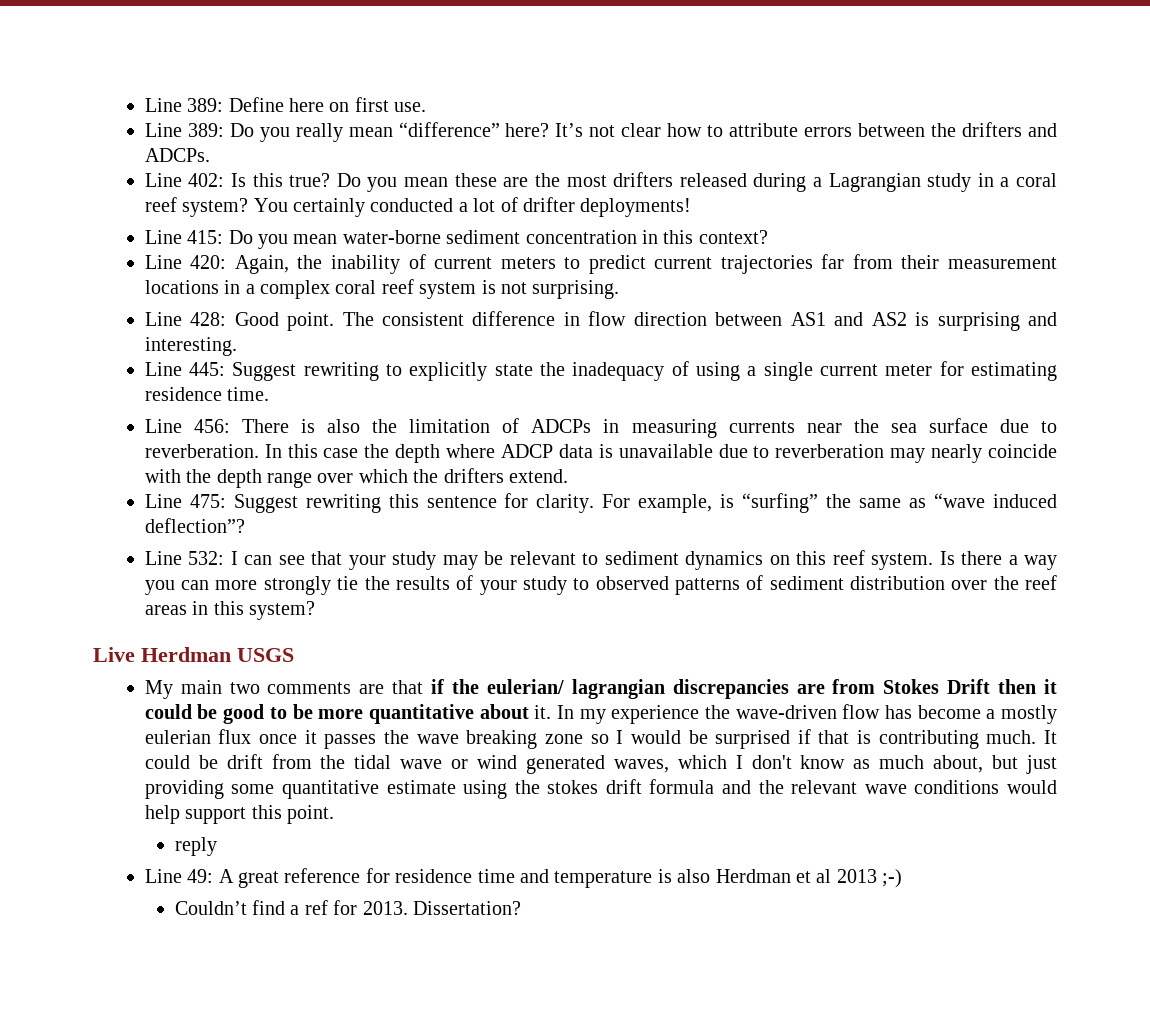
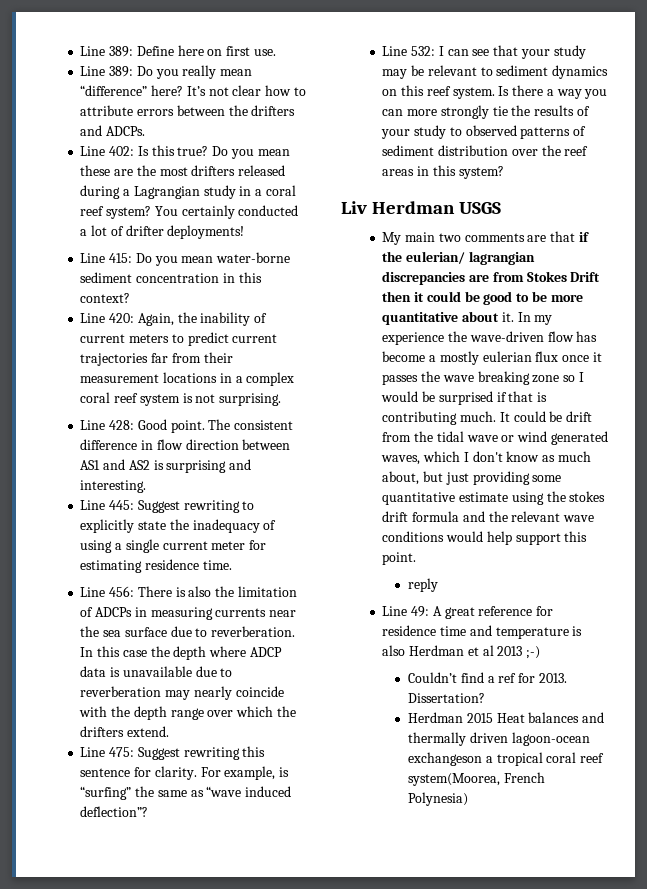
- Live Herdman USGS
+ Liv Herdman USGS
+ Herdman 2015 Heat balances and thermally driven lagoon-ocean exchangeson a tropical coral reef system(Moorea, French Polynesia)

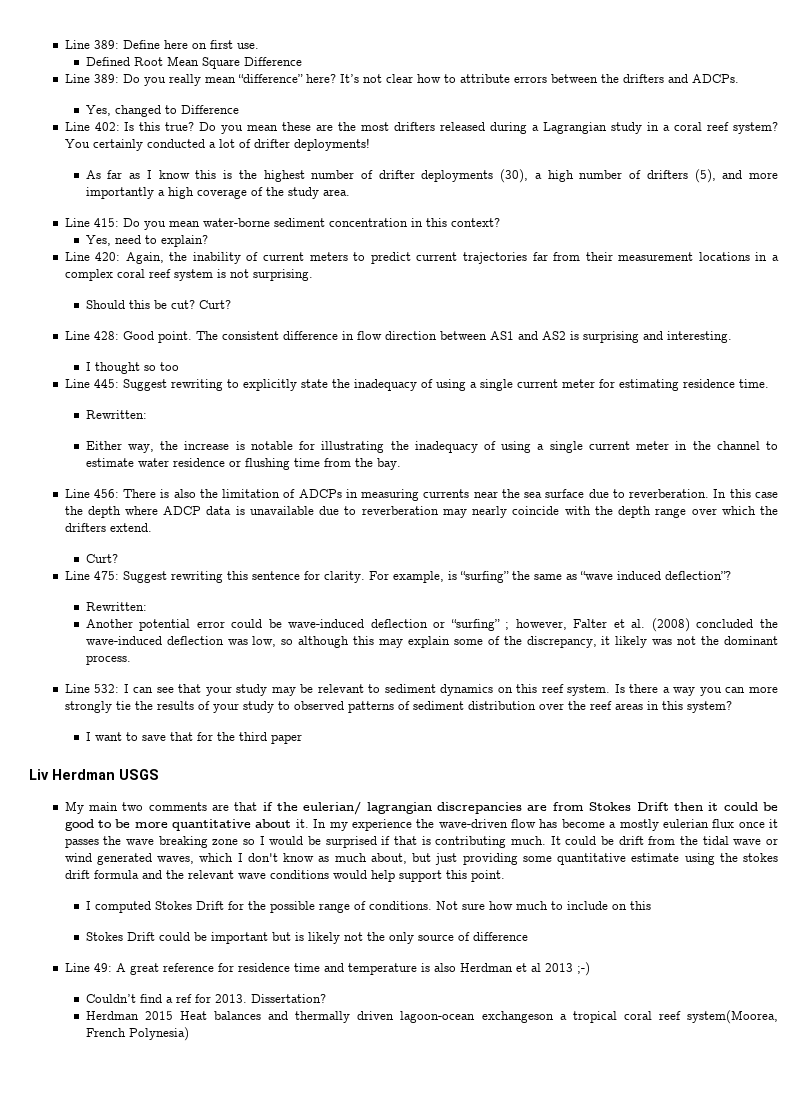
+ Defined Root Mean Square Difference
+ Yes, changed to Difference
+ As far as I know this is the highest number of drifter deployments (30), a high number of drifters (5), and more importantly a high coverage of the study area.
+ Yes, need to explain?
+ Should this be cut? Curt?
+ I thought so too
  Line 445: Suggest rewriting to explicitly state the inadequacy of using a single current meter for estimating residence time.
+ Rewritten:
+ Either way, the increase is notable for illustrating the inadequacy of using a single current meter in the channel to estimate water residence or flushing time from the bay.
  In this case the depth where ADCP data is unavailable due to reverberation may nearly coincide with the depth range over which the drifters extend.
+ Curt?
  For example, is “surfing” the same as “wave induced deflection”?
+ Rewritten:
+ Another potential error could be wave-induced deflection or “surfing” ; however, Falter et al. (2008) concluded the wave-induced deflection was low, so although this may explain some of the discrepancy, it likely was not the dominant process.
+ I want to save that for the third paper
- reply
+ I computed Stokes Drift for the possible range of conditions. Not sure how much to include on this
+ Stokes Drift could be important but is likely not the only source of difference

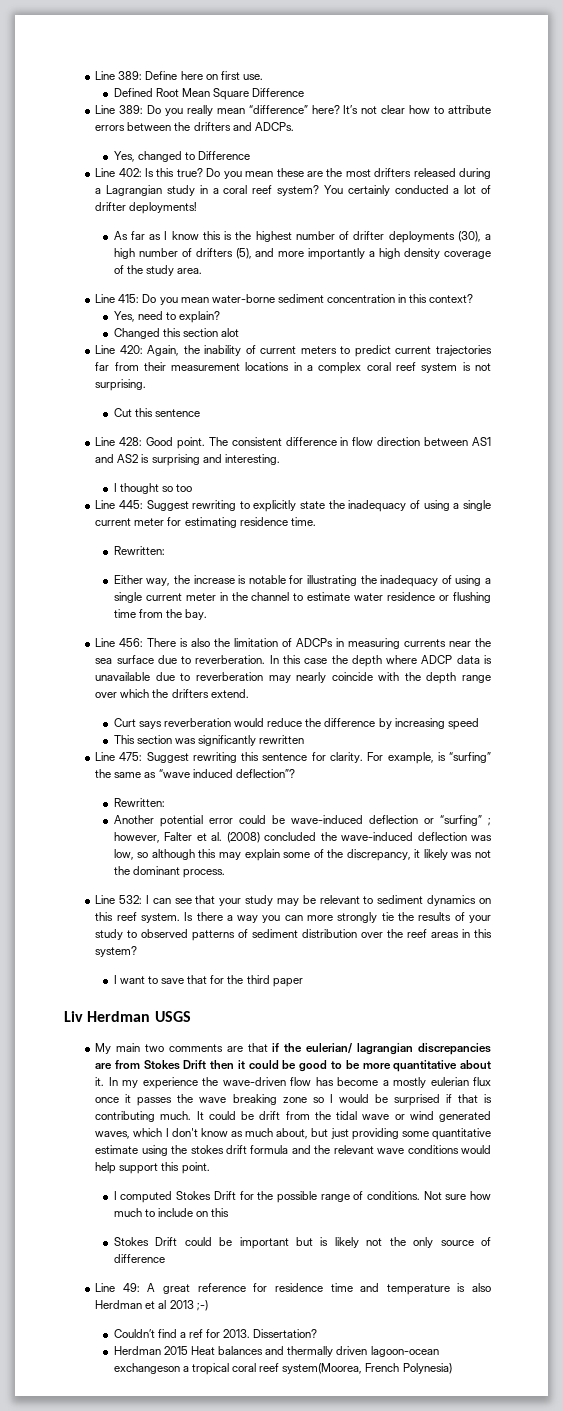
- As far as I know this is the highest number of drifter deployments (30), a high number of drifters (5), and more importantly a high coverage of the study area.
+ As far as I know this is the highest number of drifter deployments (30), a high number of drifters (5), and more importantly a high density coverage of the study area.
+ Changed this section alot
- Should this be cut? Curt?
+ Cut this sentence
  In this case the depth where ADCP data is unavailable due to reverberation may nearly coincide with the depth range over which the drifters extend.
- Curt?
+ Curt says reverberation would reduce the difference by increasing speed
+ This section was significantly rewritten

